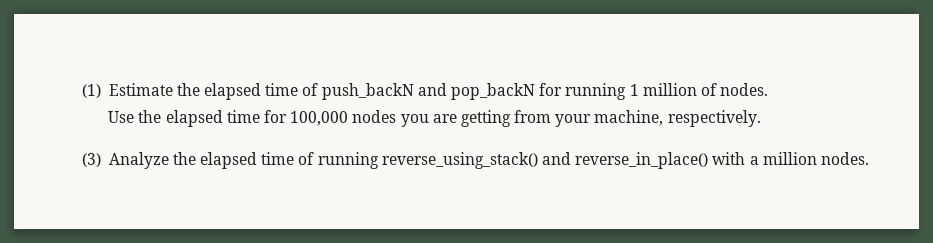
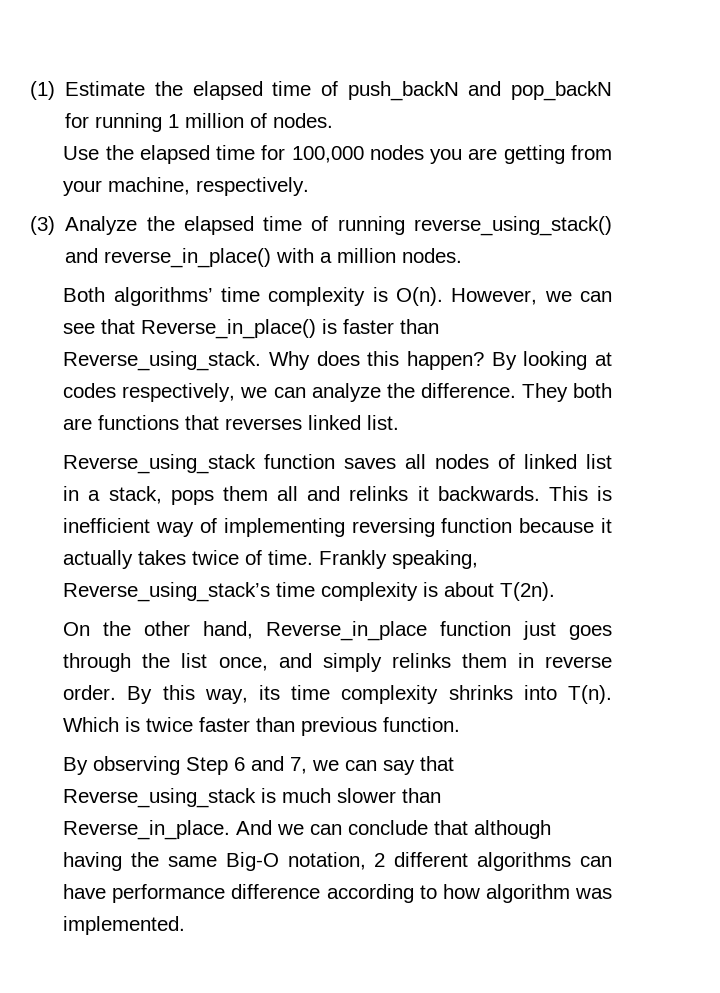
+ Both algorithms’ time complexity is O(n). However, we can see that Reverse_in_place() is faster than Reverse_using_stack. Why does this happen? By looking at codes respectively, we can analyze the difference. They both are functions that reverses linked list.
+ Reverse_using_stack function saves all nodes of linked list in a stack, pops them all and relinks it backwards. This is inefficient way of implementing reversing function because it actually takes twice of time. Frankly speaking, Reverse_using_stack’s time complexity is about T(2n).
+ On the other hand, Reverse_in_place function just goes through the list once, and simply relinks them in reverse order. By this way, its time complexity shrinks into T(n). Which is twice faster than previous function.
+ By observing Step 6 and 7, we can say that Reverse_using_stack is much slower than Reverse_in_place. And we can conclude that although having the same Big-O notation, 2 different algorithms can have performance difference according to how algorithm was implemented.

